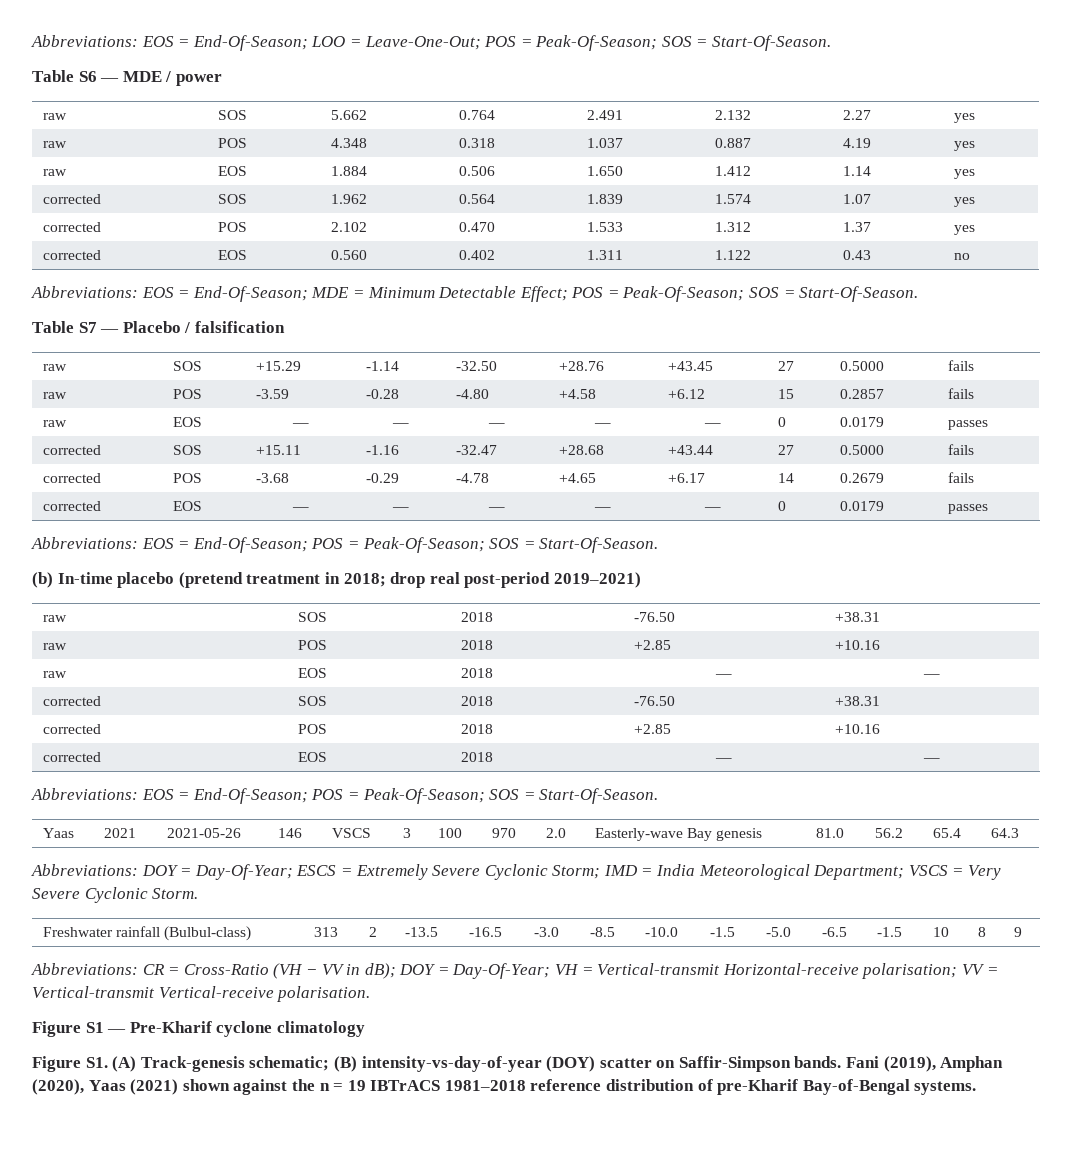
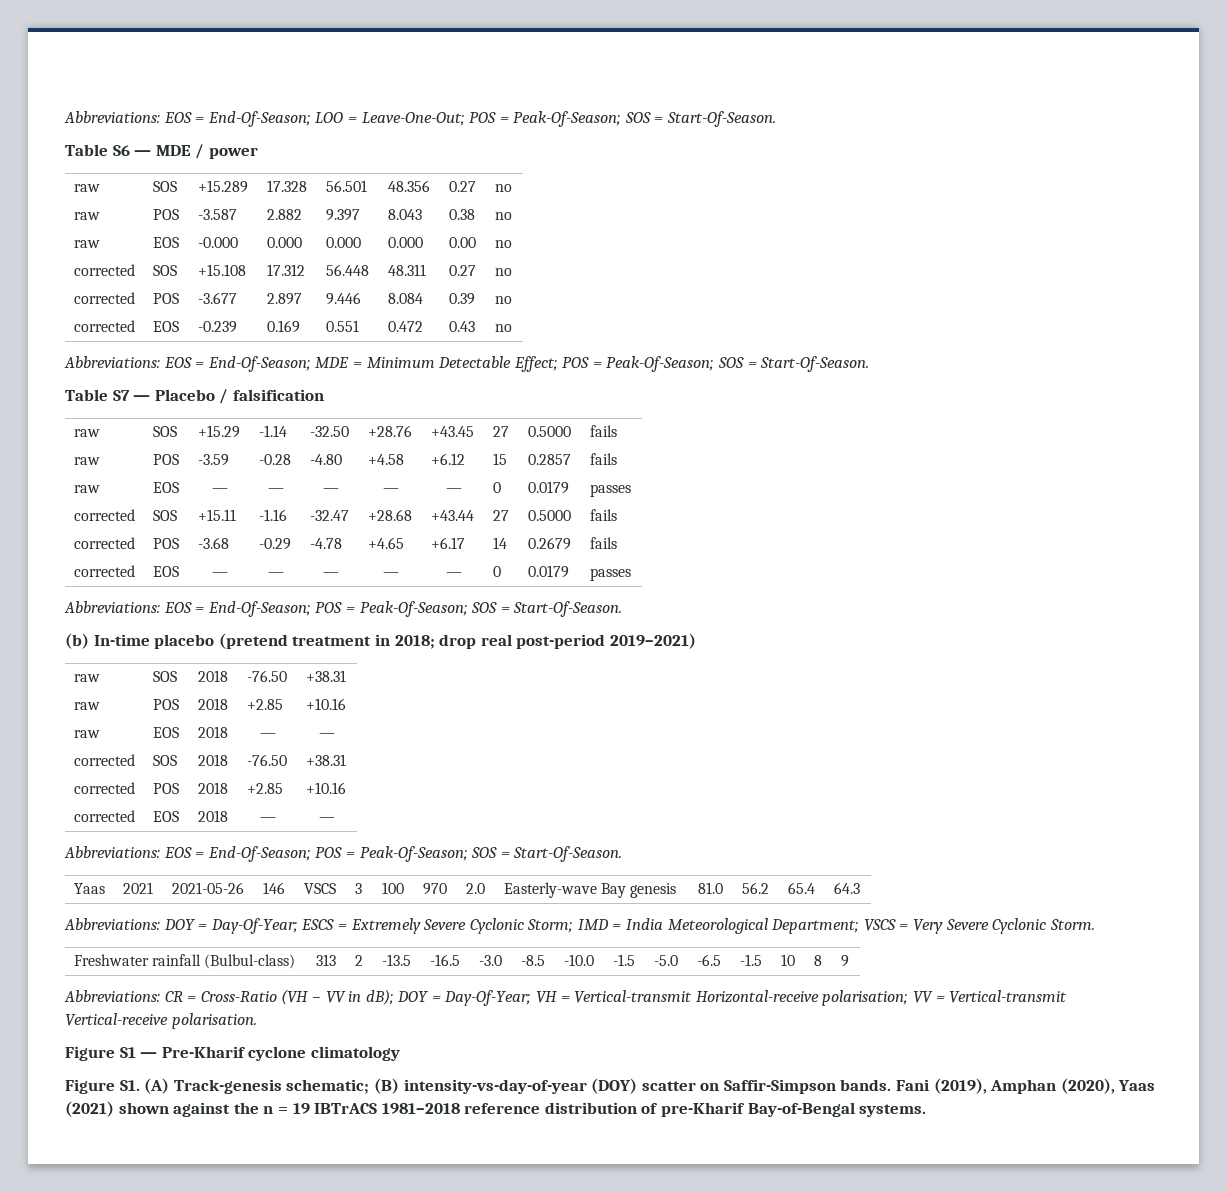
- raw | SOS | 5.662 | 0.764 | 2.491 | 2.132 | 2.27 | yes
- raw | POS | 4.348 | 0.318 | 1.037 | 0.887 | 4.19 | yes
- raw | EOS | 1.884 | 0.506 | 1.650 | 1.412 | 1.14 | yes
- corrected | SOS | 1.962 | 0.564 | 1.839 | 1.574 | 1.07 | yes
- corrected | POS | 2.102 | 0.470 | 1.533 | 1.312 | 1.37 | yes
- corrected | EOS | 0.560 | 0.402 | 1.311 | 1.122 | 0.43 | no
+ raw | SOS | +15.289 | 17.328 | 56.501 | 48.356 | 0.27 | no
+ raw | POS | -3.587 | 2.882 | 9.397 | 8.043 | 0.38 | no
+ raw | EOS | -0.000 | 0.000 | 0.000 | 0.000 | 0.00 | no
+ corrected | SOS | +15.108 | 17.312 | 56.448 | 48.311 | 0.27 | no
+ corrected | POS | -3.677 | 2.897 | 9.446 | 8.084 | 0.39 | no
+ corrected | EOS | -0.239 | 0.169 | 0.551 | 0.472 | 0.43 | no

